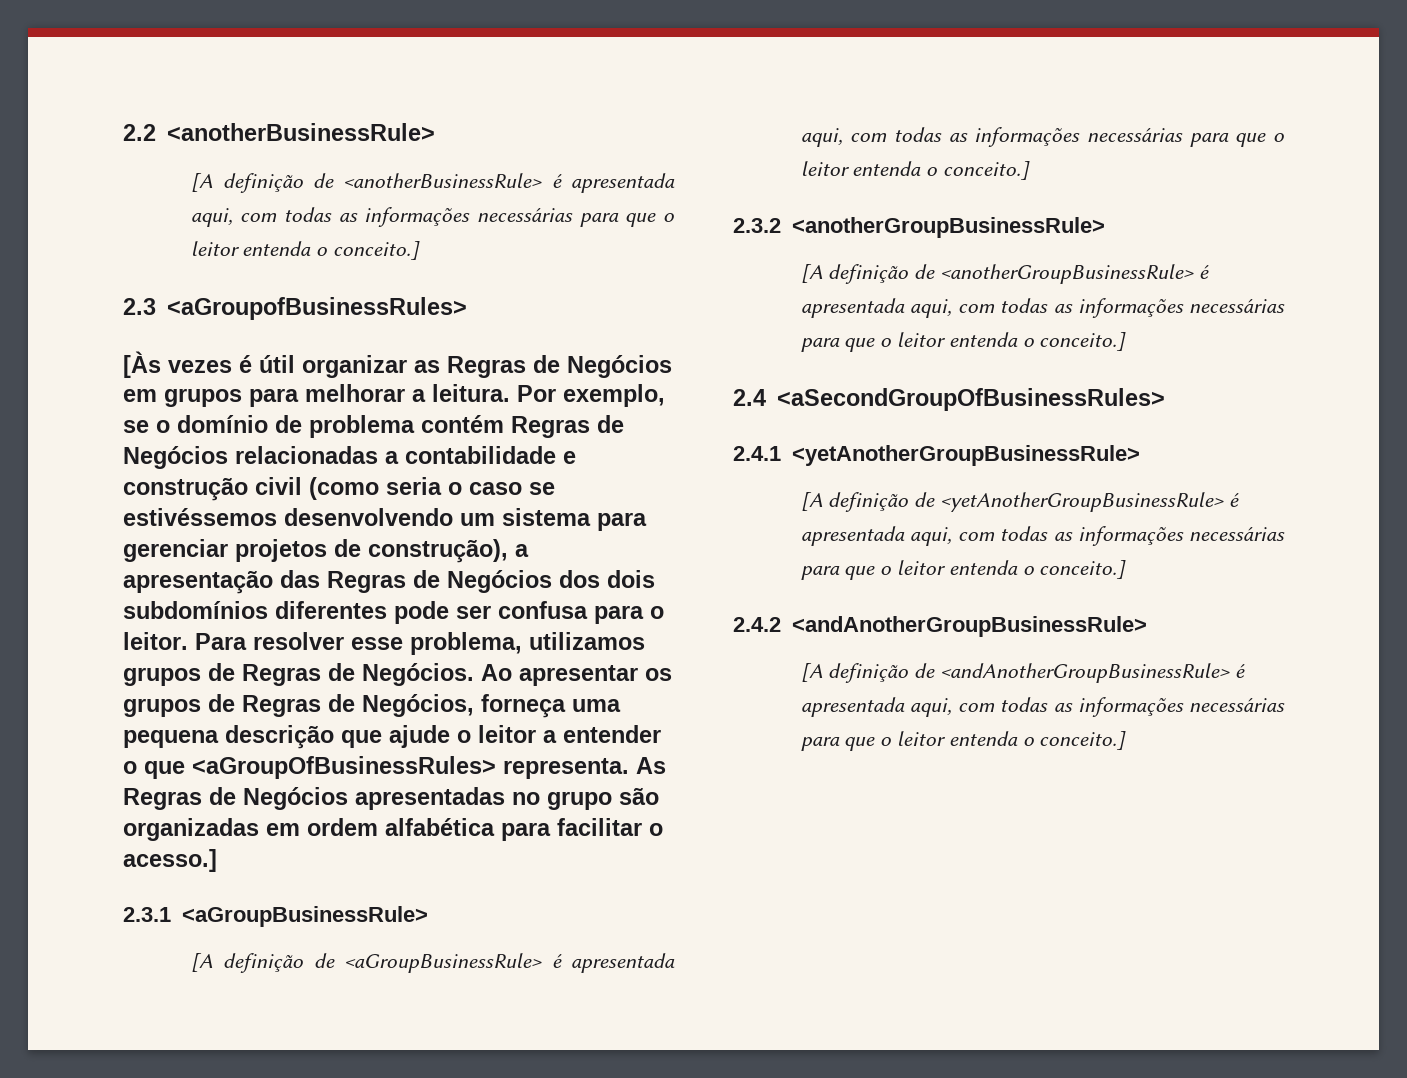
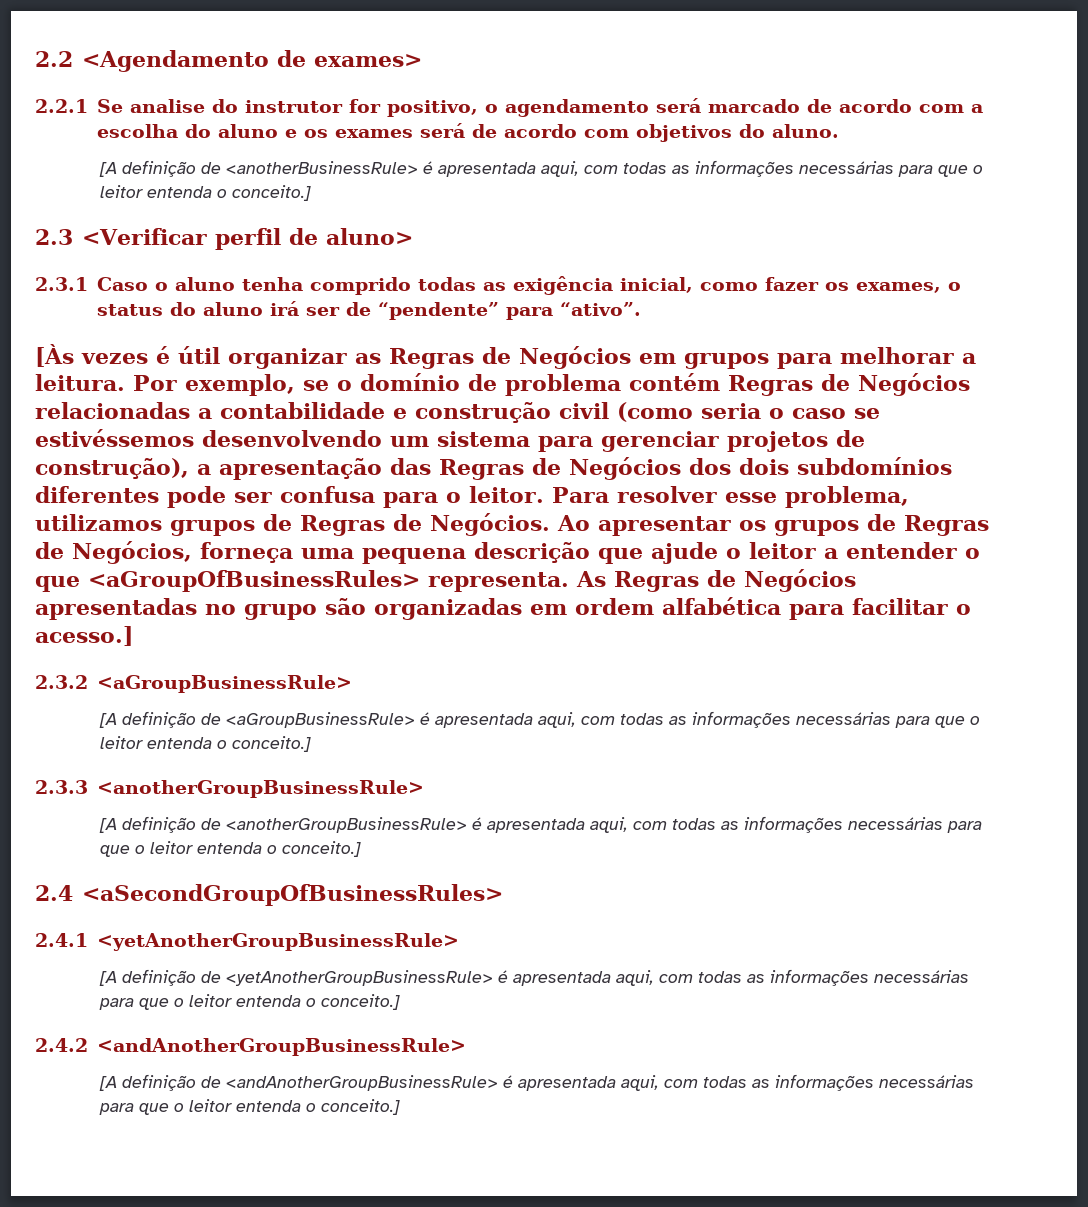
- 2.2 <anotherBusinessRule>
+ 2.2 <Agendamento de exames>
+ 2.2.1 Se analise do instrutor for positivo, o agendamento será marcado de acordo com a escolha do aluno e os exames será de acordo com objetivos do aluno.
- 2.3 <aGroupofBusinessRules>
+ 2.3 <Verificar perfil de aluno>
+ 2.3.1 Caso o aluno tenha comprido todas as exigência inicial, como fazer os exames, o status do aluno irá ser de “pendente” para “ativo”.
- 2.3.1 <aGroupBusinessRule>
+ 2.3.2 <aGroupBusinessRule>
- 2.3.2 <anotherGroupBusinessRule>
+ 2.3.3 <anotherGroupBusinessRule>

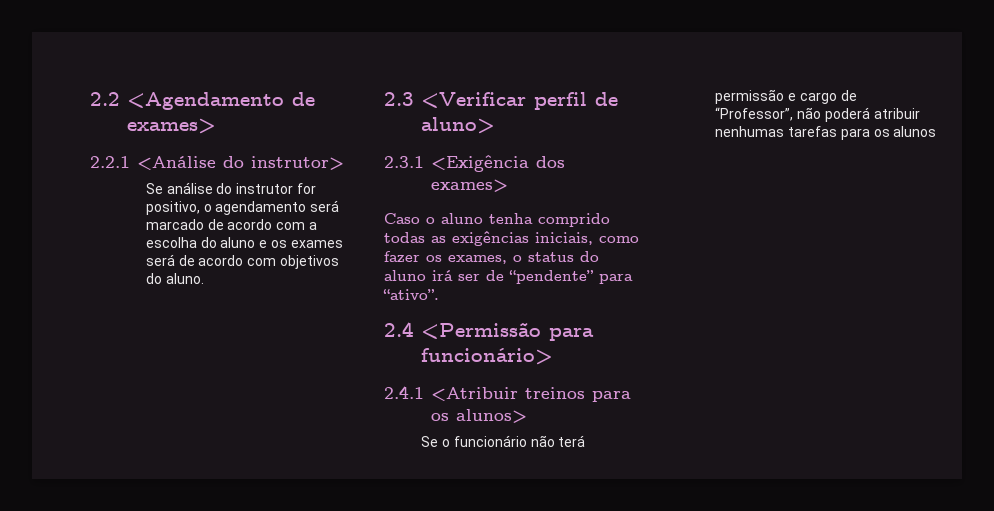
- 2.2.1 Se analise do instrutor for positivo, o agendamento será marcado de acordo com a escolha do aluno e os exames será de acordo com objetivos do aluno.
+ 2.2.1 <Análise do instrutor>
+ Se análise do instrutor for positivo, o agendamento será marcado de acordo com a escolha do aluno e os exames será de acordo com objetivos do aluno.
- [A definição de <anotherBusinessRule> é apresentada aqui, com todas as informações necessárias para que o leitor entenda o conceito.]
- 2.3.1 Caso o aluno tenha comprido todas as exigência inicial, como fazer os exames, o status do aluno irá ser de “pendente” para “ativo”.
+ 2.3.1 <Exigência dos exames>
+ Caso o aluno tenha comprido todas as exigências iniciais, como fazer os exames, o status do aluno irá ser de “pendente” para “ativo”.
- [Às vezes é útil organizar as Regras de Negócios em grupos para melhorar a leitura. Por exemplo, se o domínio de problema contém Regras de Negócios relacionadas a contabilidade e construção civil (como seria o caso se estivéssemos desenvolvendo um sistema para gerenciar projetos de construção), a apresentação das Regras de Negócios dos dois subdomínios diferentes pode ser confusa para o leitor. Para resolver esse problema, utilizamos grupos de Regras de Negócios. Ao apresentar os grupos de Regras de Negócios, forneça uma pequena descrição que ajude o leitor a entender o que <aGroupOfBusinessRules> representa. As Regras de Negócios apresentadas no grupo são organizadas em ordem alfabética para facilitar o acesso.]
- 2.3.2 <aGroupBusinessRule>
- [A definição de <aGroupBusinessRule> é apresentada aqui, com todas as informações necessárias para que o leitor entenda o conceito.]
- 2.3.3 <anotherGroupBusinessRule>
- [A definição de <anotherGroupBusinessRule> é apresentada aqui, com todas as informações necessárias para que o leitor entenda o conceito.]
- 2.4 <aSecondGroupOfBusinessRules>
- 2.4.1 <yetAnotherGroupBusinessRule>
- [A definição de <yetAnotherGroupBusinessRule> é apresentada aqui, com todas as informações necessárias para que o leitor entenda o conceito.]
- 2.4.2 <andAnotherGroupBusinessRule>
- [A definição de <andAnotherGroupBusinessRule> é apresentada aqui, com todas as informações necessárias para que o leitor entenda o conceito.]
+ 2.4 <Permissão para funcionário>
+ 2.4.1 <Atribuir treinos para os alunos>
+ Se o funcionário não terá permissão e cargo de “Professor”, não poderá atribuir nenhumas tarefas para os alunos

